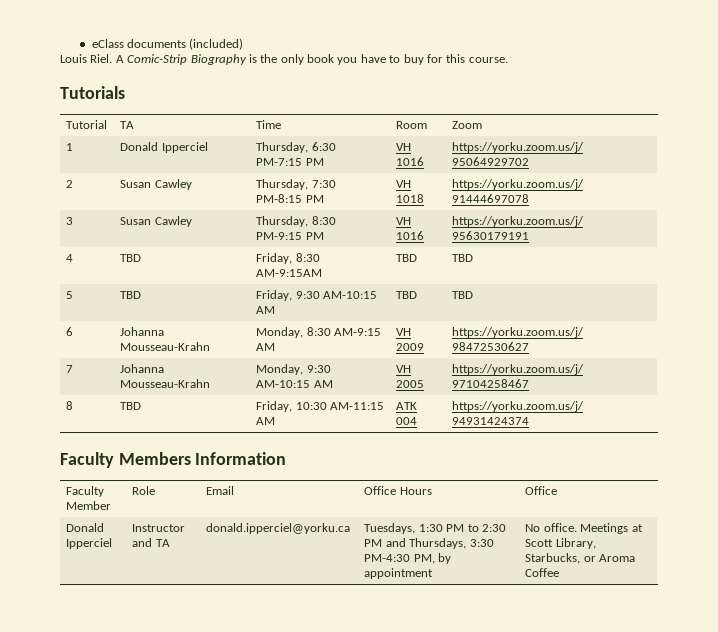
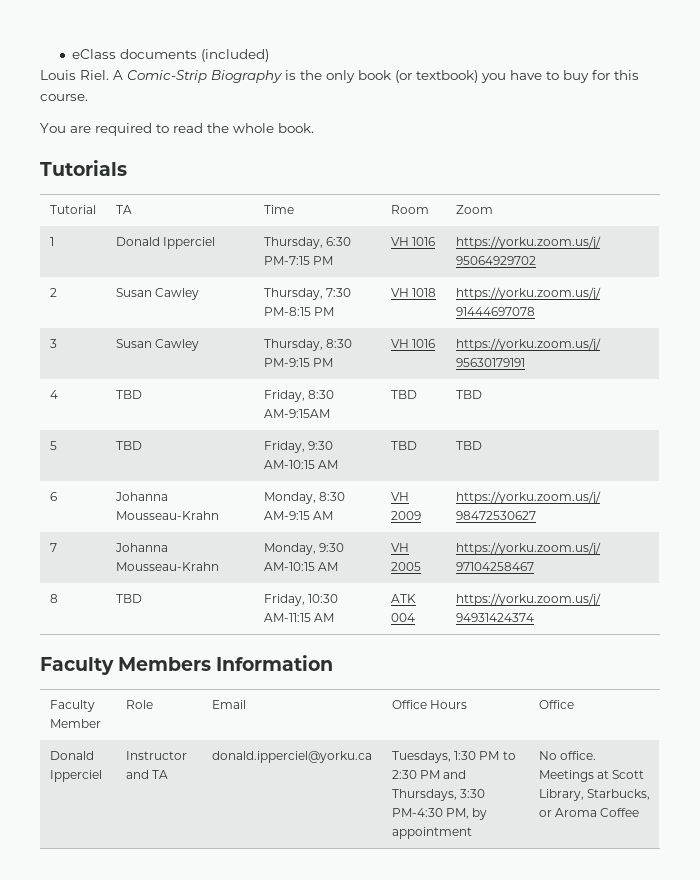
- A Comic-Strip Biography is the only book you have to buy for this course.
+ A Comic-Strip Biography is the only book (or textbook) you have to buy for this course.
+ You are required to read the whole book.

